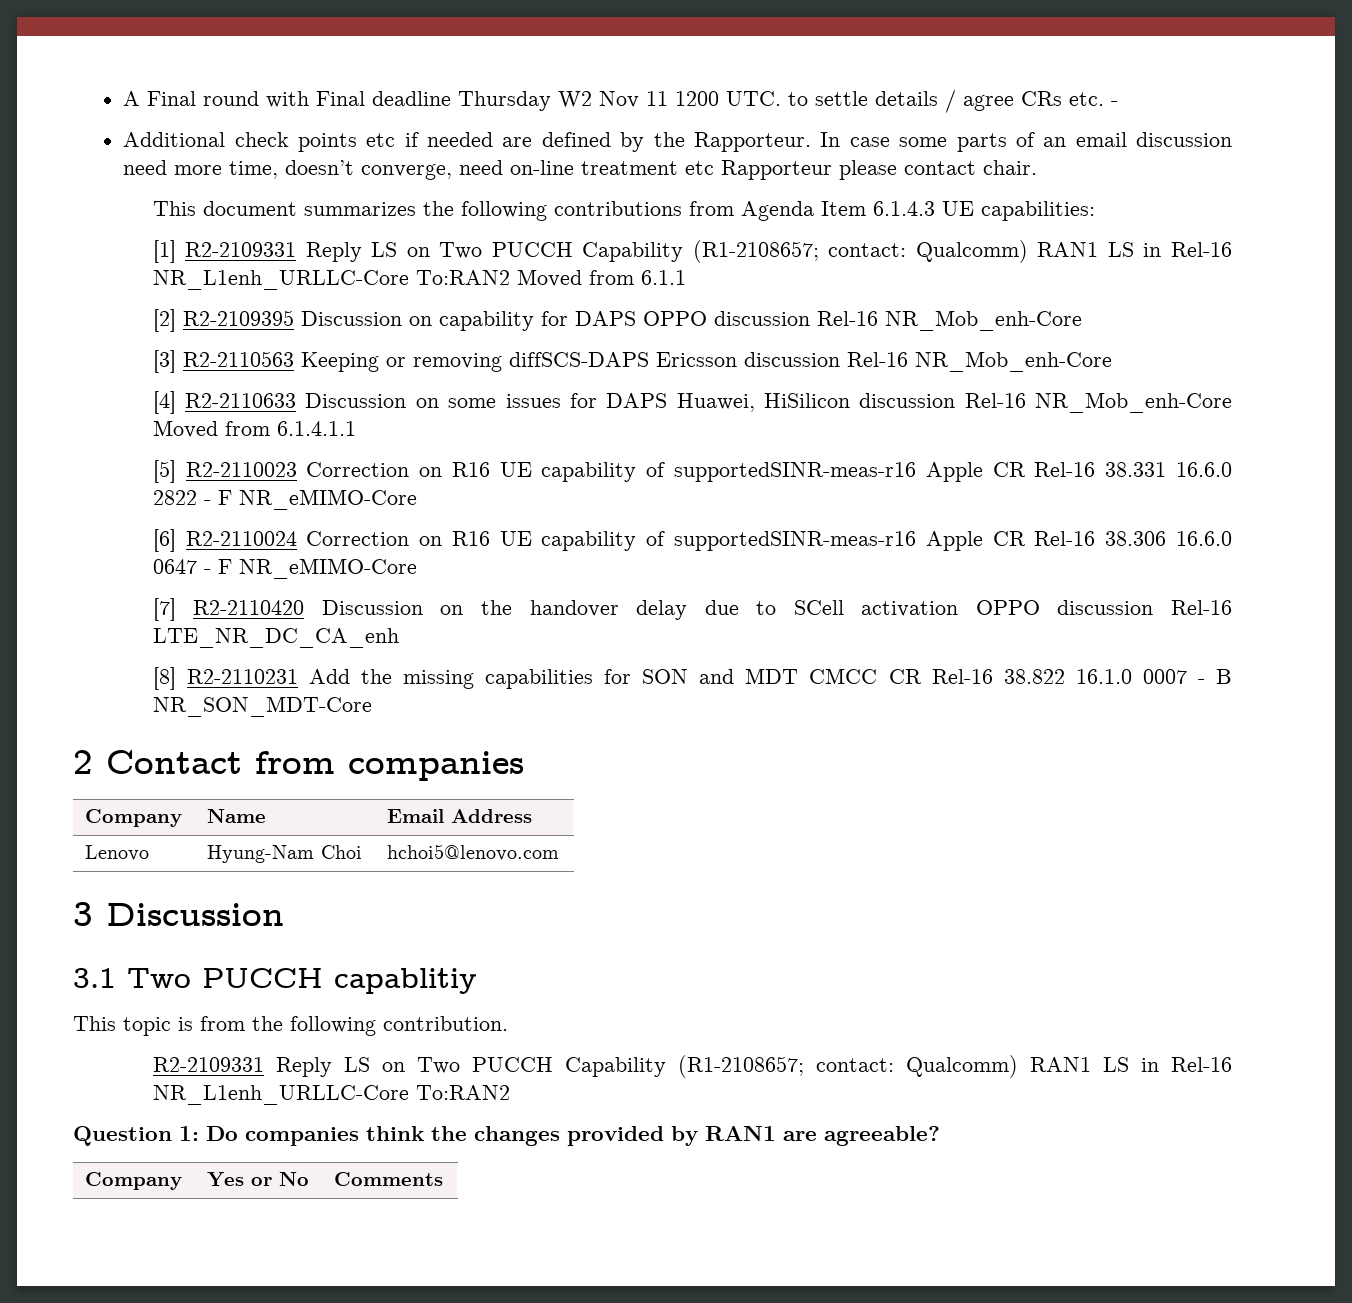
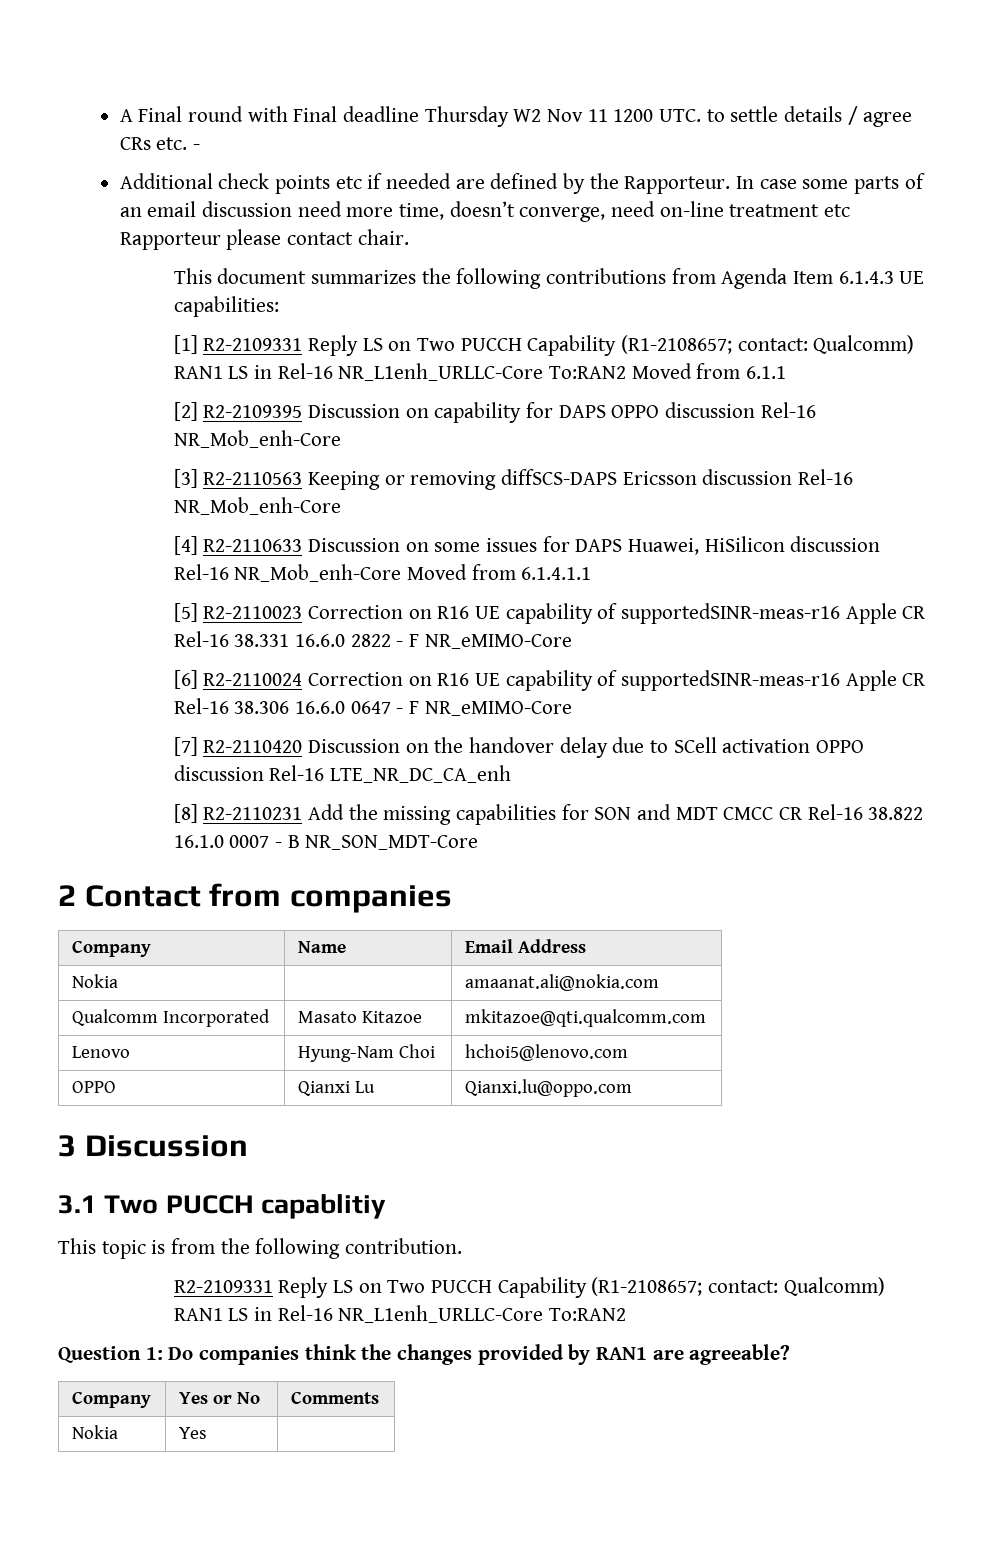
+ Nokia | | amaanat.ali@nokia.com
+ Qualcomm Incorporated | Masato Kitazoe | mkitazoe@qti.qualcomm.com
+ OPPO | Qianxi Lu | Qianxi.lu@oppo.com
+ Nokia | Yes |

